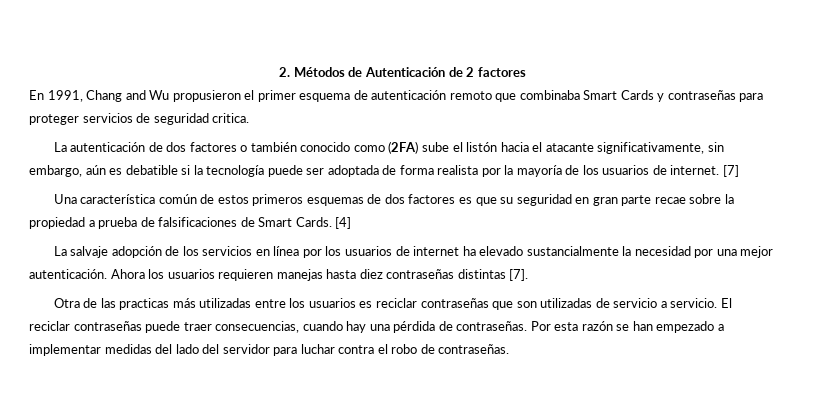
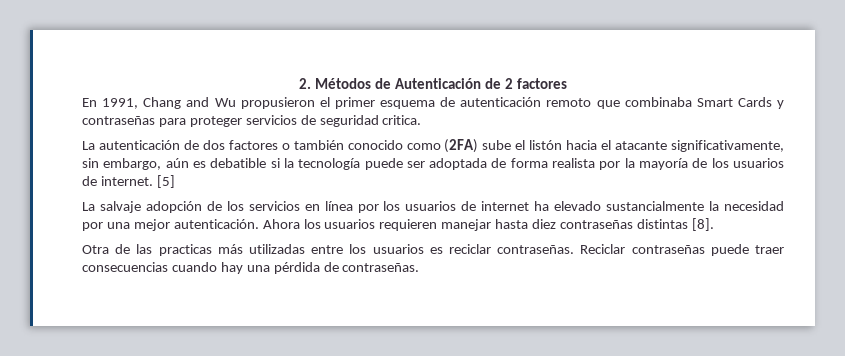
- [7]
- Una característica común de estos primeros esquemas de dos factores es que su seguridad en gran parte recae sobre la propiedad a prueba de falsificaciones de Smart Cards. [4]
+ [5]
- Ahora los usuarios requieren manejas hasta diez contraseñas distintas [7].
+ Ahora los usuarios requieren manejar hasta diez contraseñas distintas [8].
- Otra de las practicas más utilizadas entre los usuarios es reciclar contraseñas que son utilizadas de servicio a servicio. El reciclar contraseñas puede traer consecuencias, cuando hay una pérdida de contraseñas. Por esta razón se han empezado a implementar medidas del lado del servidor para luchar contra el robo de contraseñas.
+ Otra de las practicas más utilizadas entre los usuarios es reciclar contraseñas. Reciclar contraseñas puede traer consecuencias cuando hay una pérdida de contraseñas.

